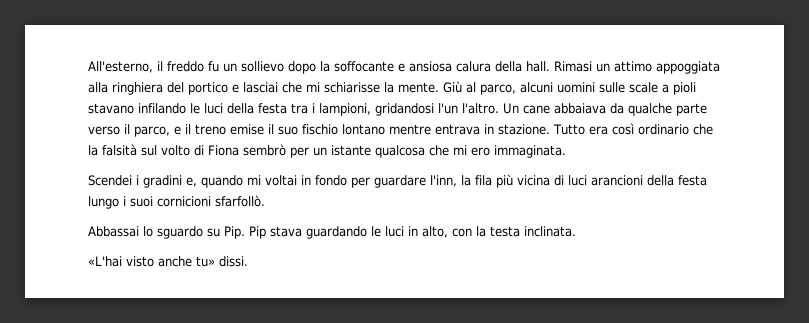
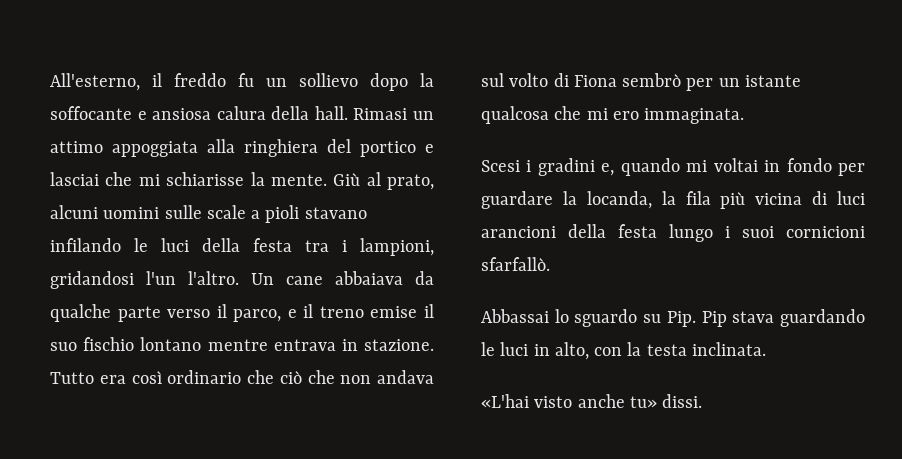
- Giù al parco, alcuni uomini sulle scale a pioli stavano infilando le luci della festa tra i lampioni, gridandosi l'un l'altro.
+ Giù al prato, alcuni uomini sulle scale a pioli stavano infilando le luci della festa tra i lampioni, gridandosi l'un l'altro.
- Tutto era così ordinario che la falsità sul volto di Fiona sembrò per un istante qualcosa che mi ero immaginata.
+ Tutto era così ordinario che ciò che non andava sul volto di Fiona sembrò per un istante qualcosa che mi ero immaginata.
- Scendei i gradini e, quando mi voltai in fondo per guardare l'inn, la fila più vicina di luci arancioni della festa lungo i suoi cornicioni sfarfollò.
+ Scesi i gradini e, quando mi voltai in fondo per guardare la locanda, la fila più vicina di luci arancioni della festa lungo i suoi cornicioni sfarfallò.

